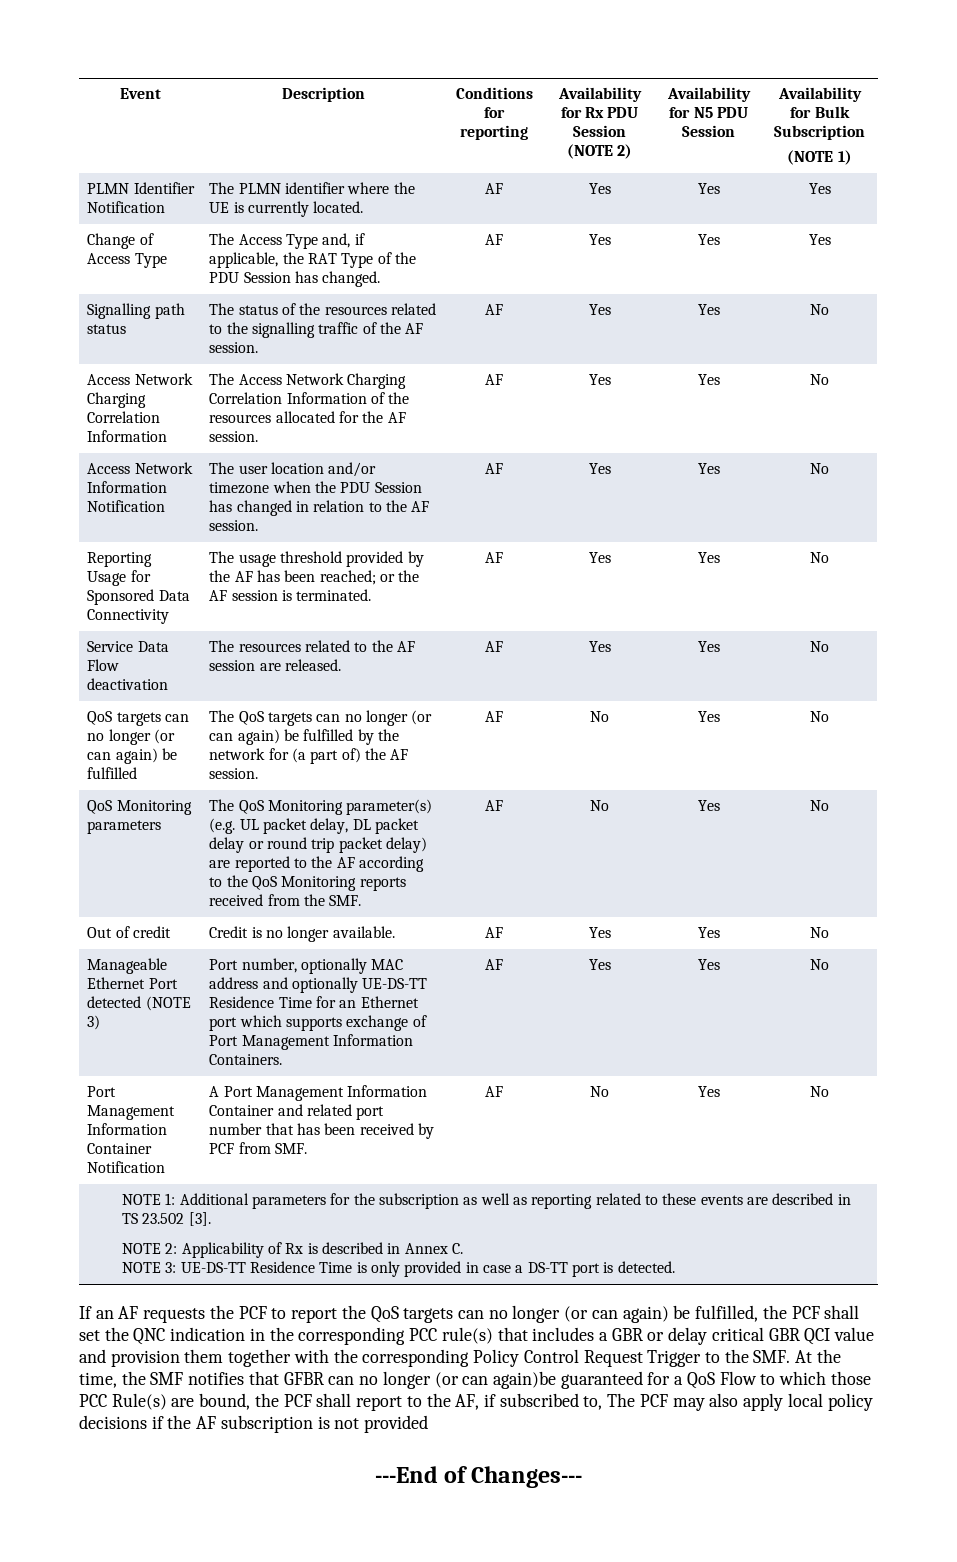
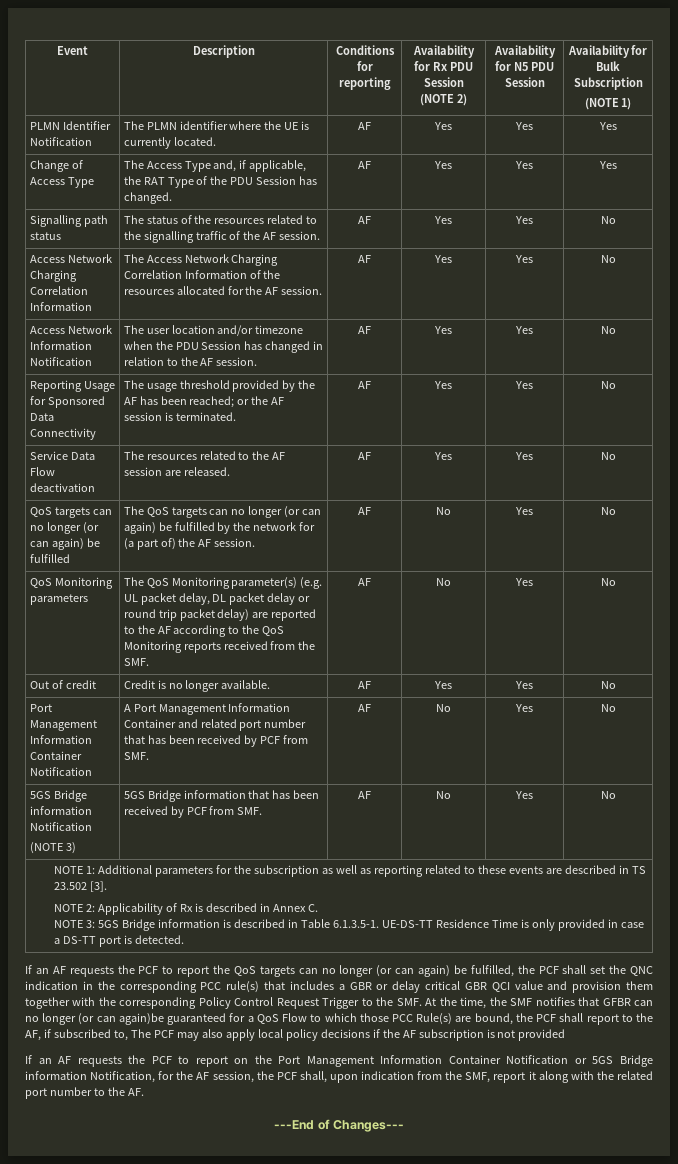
- Manageable Ethernet Port detected (NOTE 3) | Port number, optionally MAC address and optionally UE-DS-TT Residence Time for an Ethernet port which supports exchange of Port Management Information Containers. | AF | Yes | Yes | No
+ 5GS Bridge information Notification
+ (NOTE 3) | 5GS Bridge information that has been received by PCF from SMF. | AF | No | Yes | No
- NOTE 3: UE-DS-TT Residence Time is only provided in case a DS-TT port is detected.
+ NOTE 3: 5GS Bridge information is described in Table 6.1.3.5-1. UE-DS-TT Residence Time is only provided in case a DS-TT port is detected.
+ If an AF requests the PCF to report on the Port Management Information Container Notification or 5GS Bridge information Notification, for the AF session, the PCF shall, upon indication from the SMF, report it along with the related port number to the AF.

